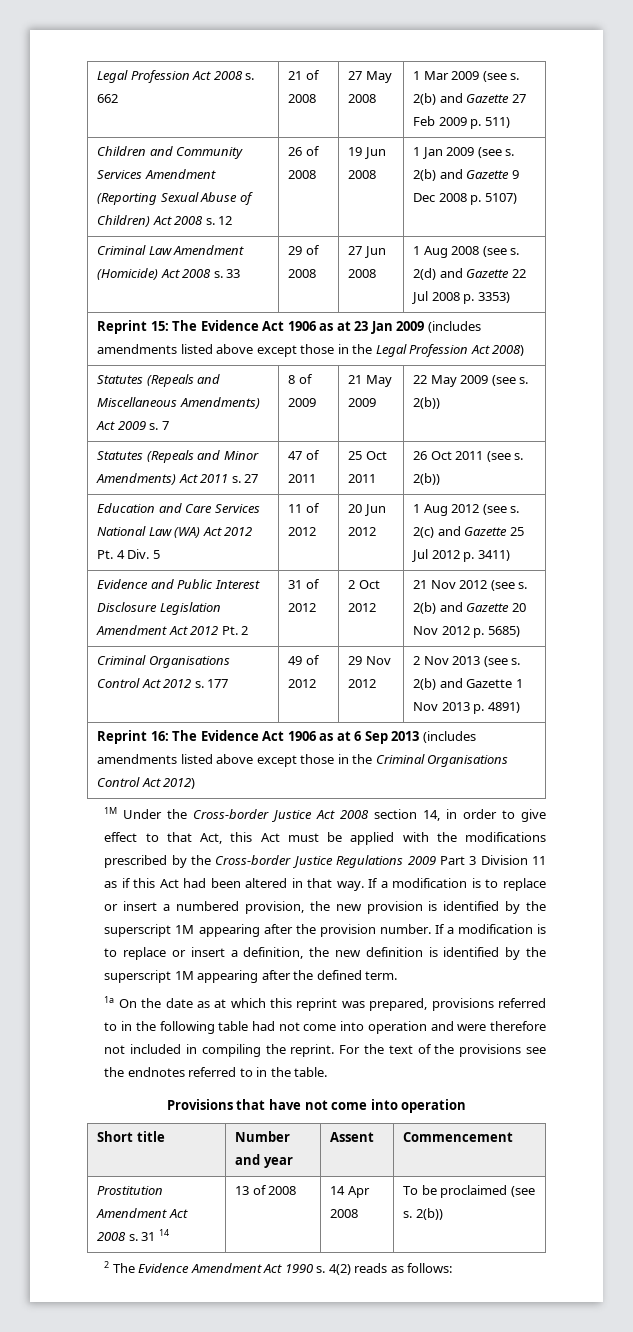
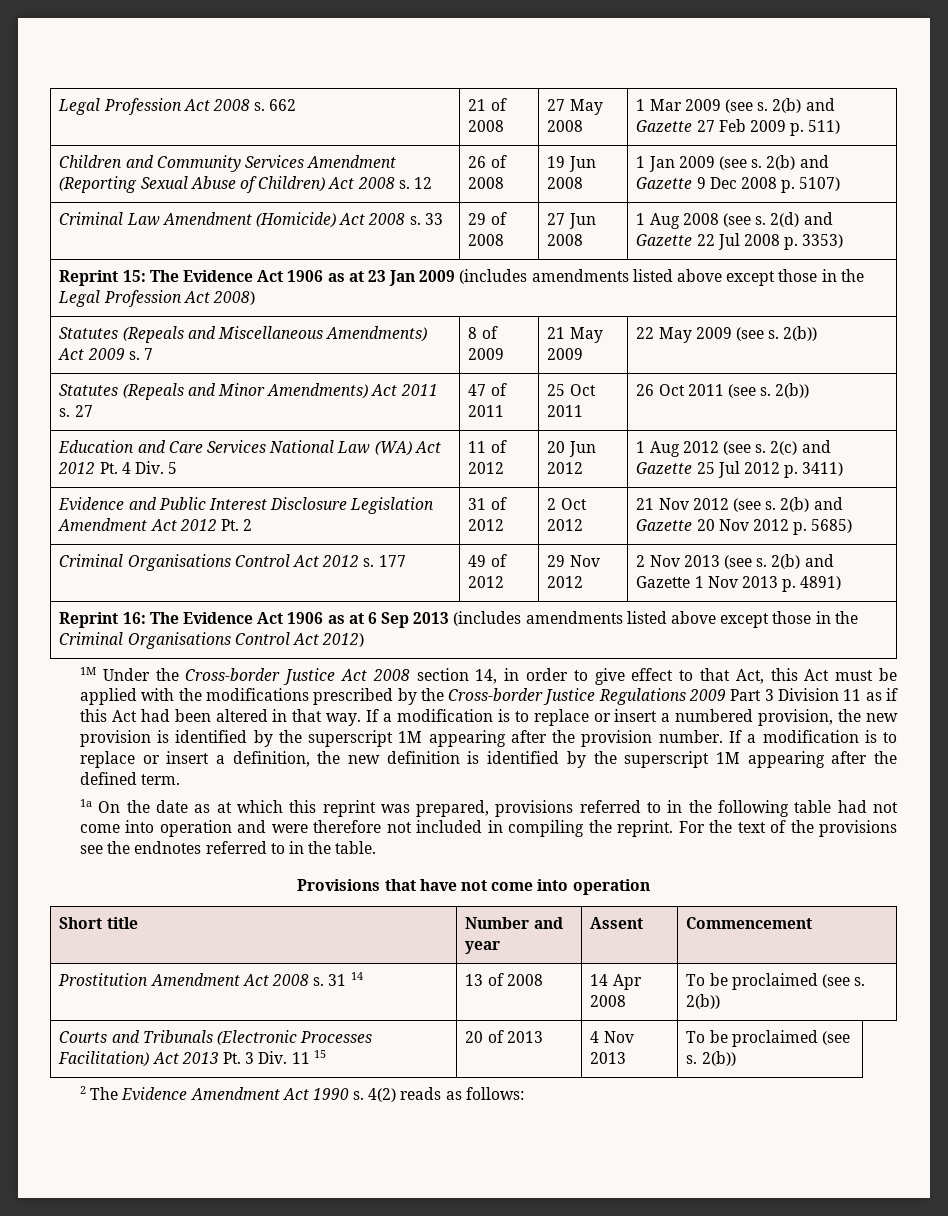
+ Courts and Tribunals (Electronic Processes Facilitation) Act 2013 Pt. 3 Div. 11 15 | 20 of 2013 | 4 Nov 2013 | To be proclaimed (see s. 2(b))

